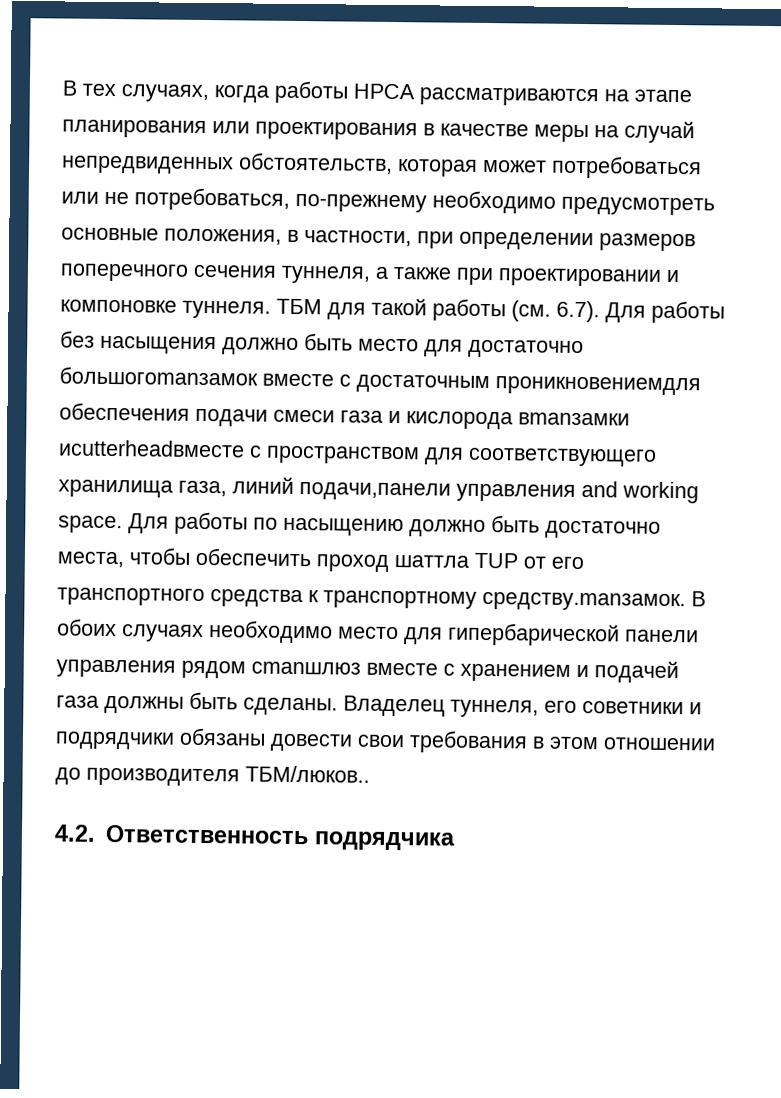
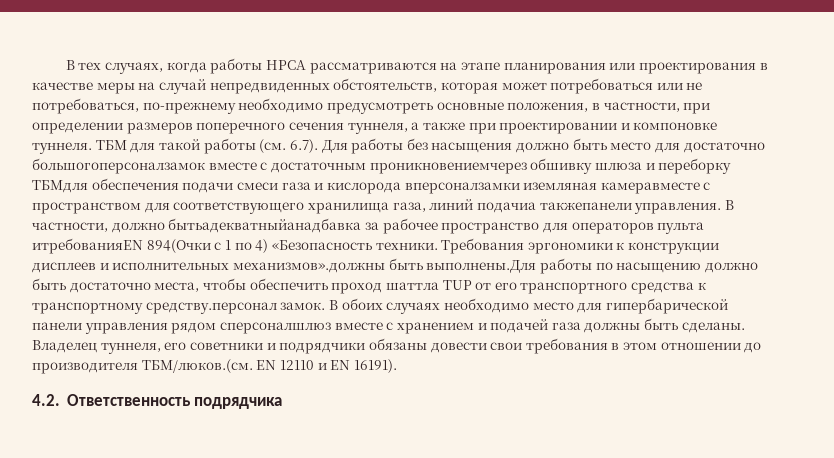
- ТБМ для такой работы (см. 6.7). Для работы без насыщения должно быть место для достаточно большогоmanзамок вместе с достаточным проникновениемдля обеспечения подачи смеси газа и кислорода вmanзамки иcutterheadвместе с пространством для соответствующего хранилища газа, линий подачи,панели управления and working space. Для работы по насыщению должно быть достаточно места, чтобы обеспечить проход шаттла TUP от его транспортного средства к транспортному средству.manзамок. В обоих случаях необходимо место для гипербарической панели управления рядом сmanшлюз вместе с хранением и подачей газа должны быть сделаны.
+ ТБМ для такой работы (см. 6.7). Для работы без насыщения должно быть место для достаточно большогоперсоналзамок вместе с достаточным проникновениемчерез обшивку шлюза и переборку ТБМдля обеспечения подачи смеси газа и кислорода вперсоналзамки иземляная камеравместе с пространством для соответствующего хранилища газа, линий подачиа такжепанели управления. В частности, должно бытьадекватныйанадбавка за рабочее пространство для операторов пульта итребованияEN 894(Очки с 1 по 4) «Безопасность техники. Требования эргономики к конструкции дисплеев и исполнительных механизмов».должны быть выполнены.Для работы по насыщению должно быть достаточно места, чтобы обеспечить проход шаттла TUP от его транспортного средства к транспортному средству.персонал замок. В обоих случаях необходимо место для гипербарической панели управления рядом сперсоналшлюз вместе с хранением и подачей газа должны быть сделаны.
- Владелец туннеля, его советники и подрядчики обязаны довести свои требования в этом отношении до производителя ТБМ/люков..
+ Владелец туннеля, его советники и подрядчики обязаны довести свои требования в этом отношении до производителя ТБМ/люков.(см. EN 12110 и EN 16191).

